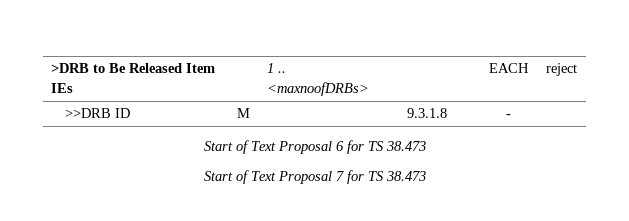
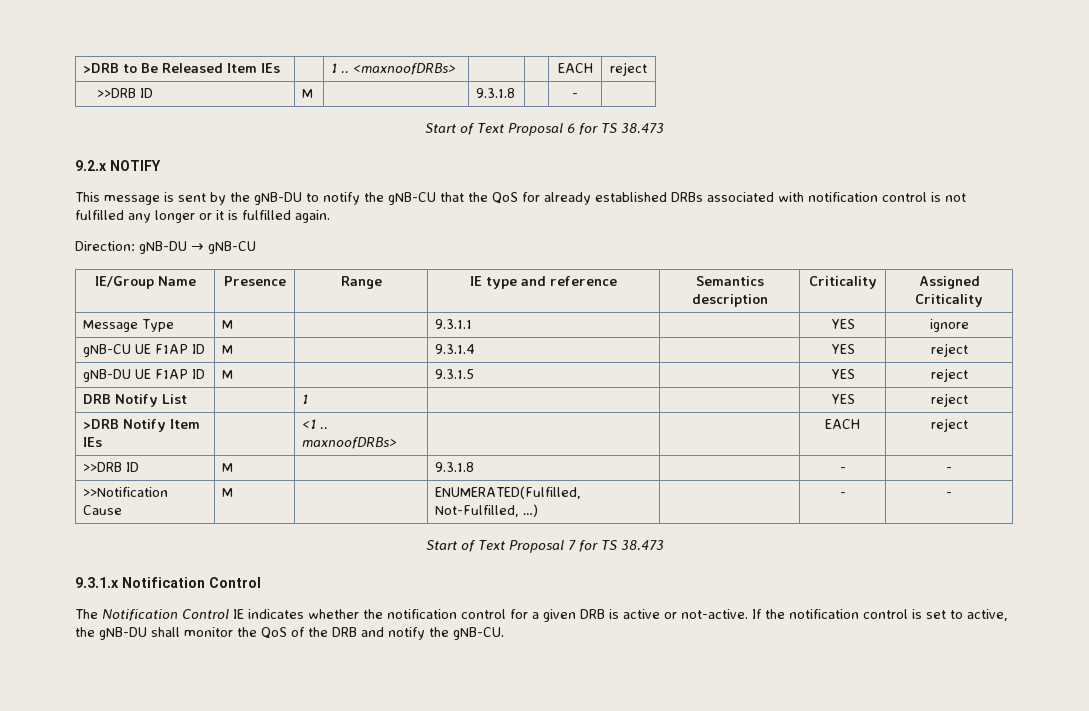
+ 9.2.x NOTIFY
+ This message is sent by the gNB-DU to notify the gNB-CU that the QoS for already established DRBs associated with notification control is not fulfilled any longer or it is fulfilled again.
+ Direction: gNB-DU → gNB-CU
+ IE/Group Name | Presence | Range | IE type and reference | Semantics description | Criticality | Assigned Criticality
+ Message Type | M | | 9.3.1.1 | | YES | ignore
+ gNB-CU UE F1AP ID | M | | 9.3.1.4 | | YES | reject
+ gNB-DU UE F1AP ID | M | | 9.3.1.5 | | YES | reject
+ DRB Notify List | | 1 | | | YES | reject
+ >DRB Notify Item IEs | | <1 .. maxnoofDRBs> | | | EACH | reject
+ >>DRB ID | M | | 9.3.1.8 | | - | -
+ >>Notification Cause | M | | ENUMERATED(Fulfilled, Not-Fulfilled, …) | | - | -
+ 9.3.1.x Notification Control
+ The Notification Control IE indicates whether the notification control for a given DRB is active or not-active. If the notification control is set to active, the gNB-DU shall monitor the QoS of the DRB and notify the gNB-CU.

